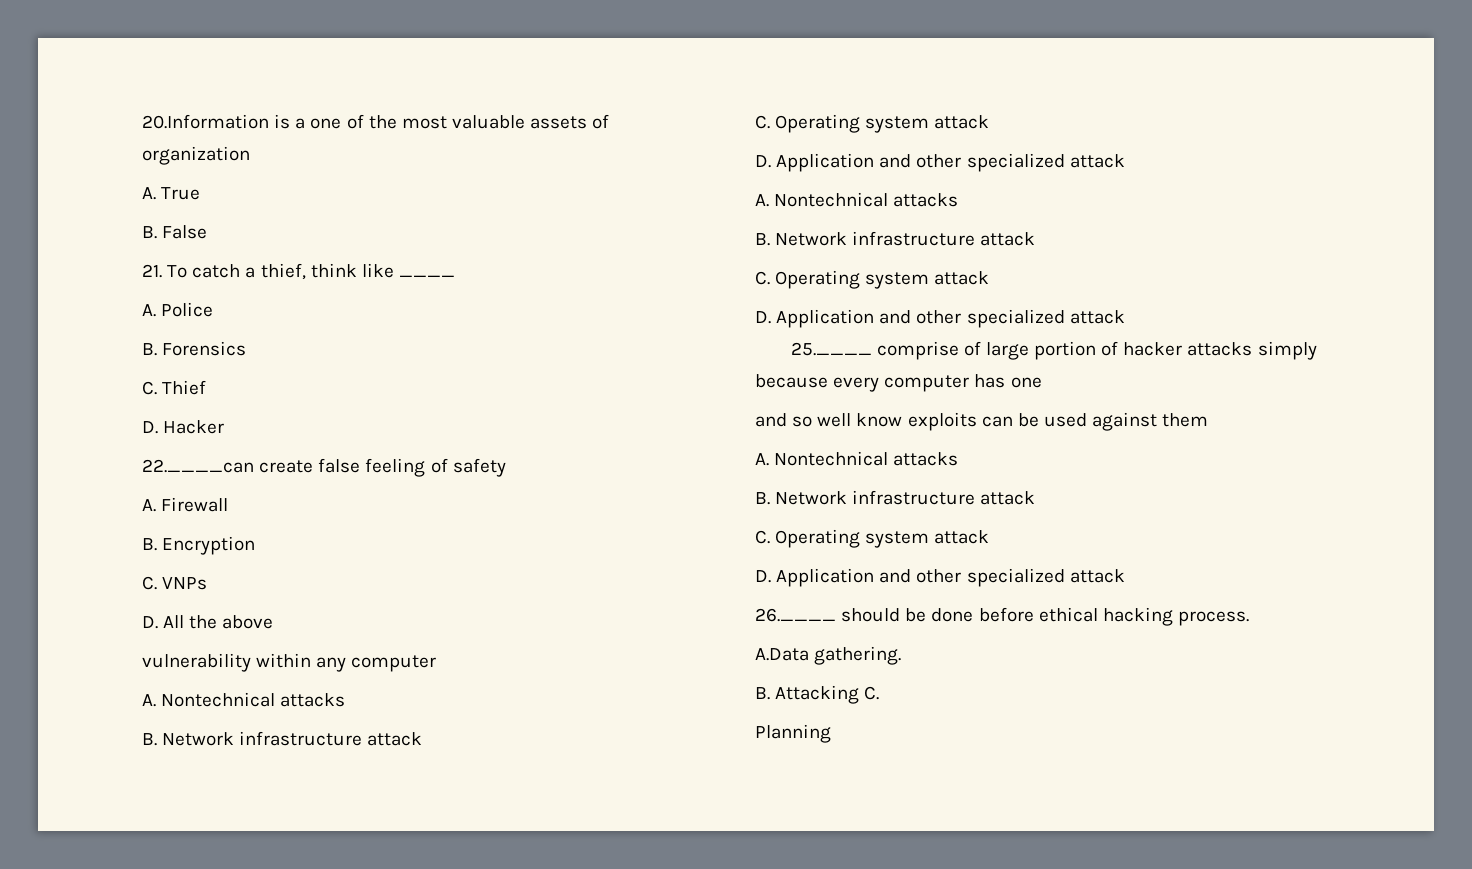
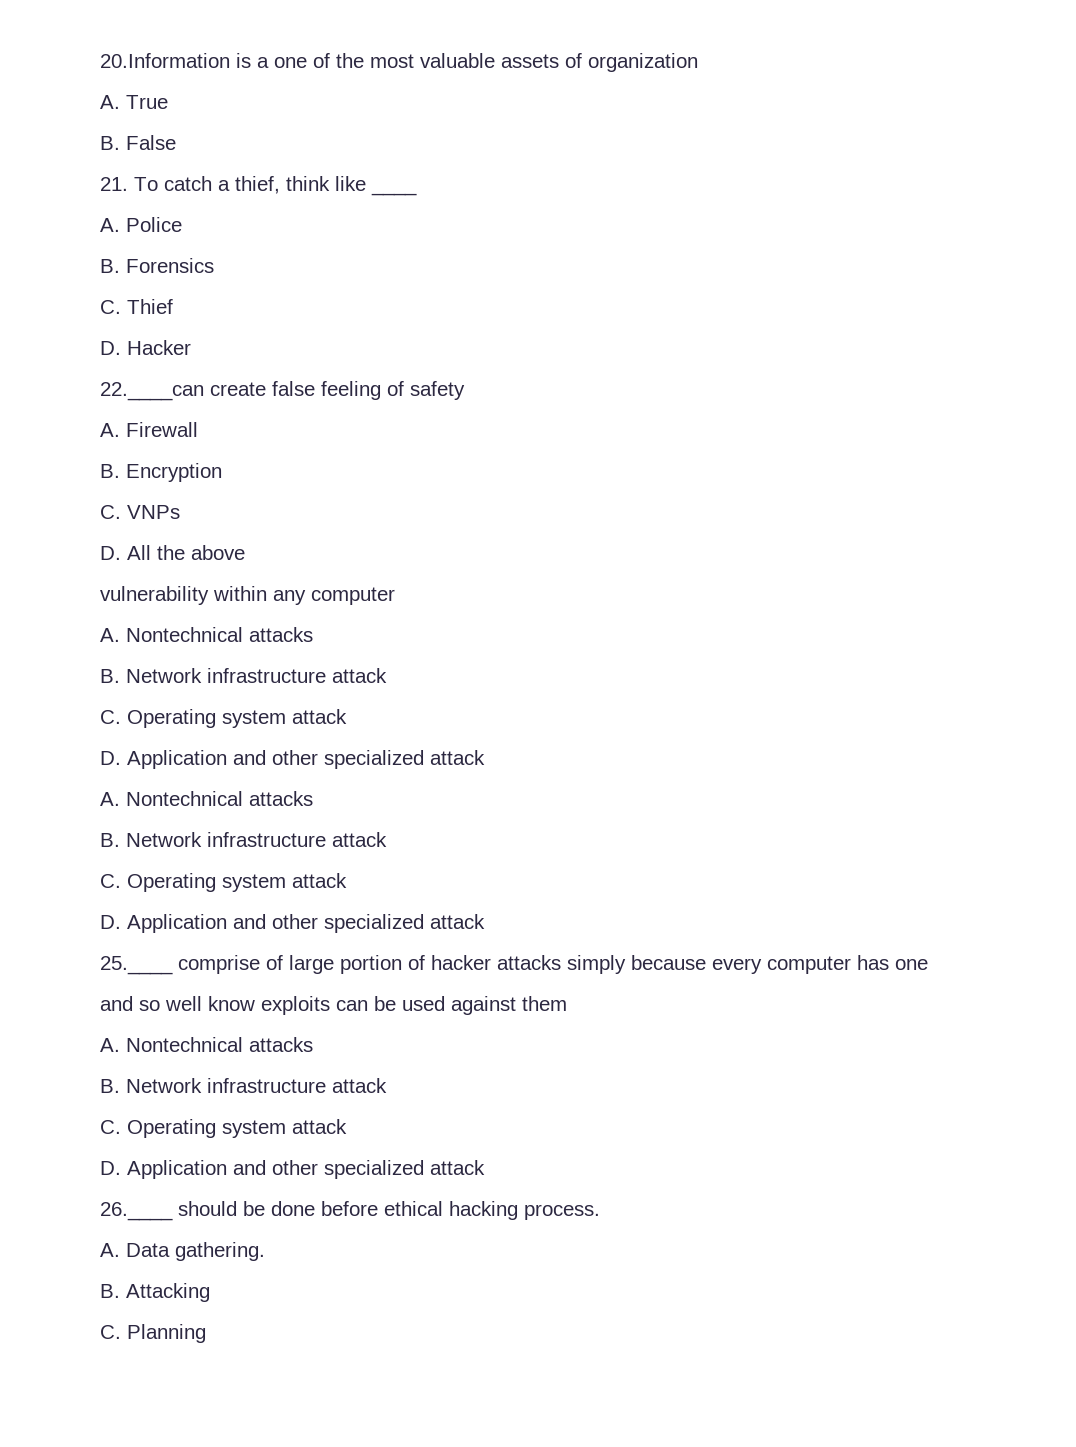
- A.Data gathering.
+ A. Data gathering.
- B. Attacking C.
- Planning
+ B. Attacking
+ C. Planning

